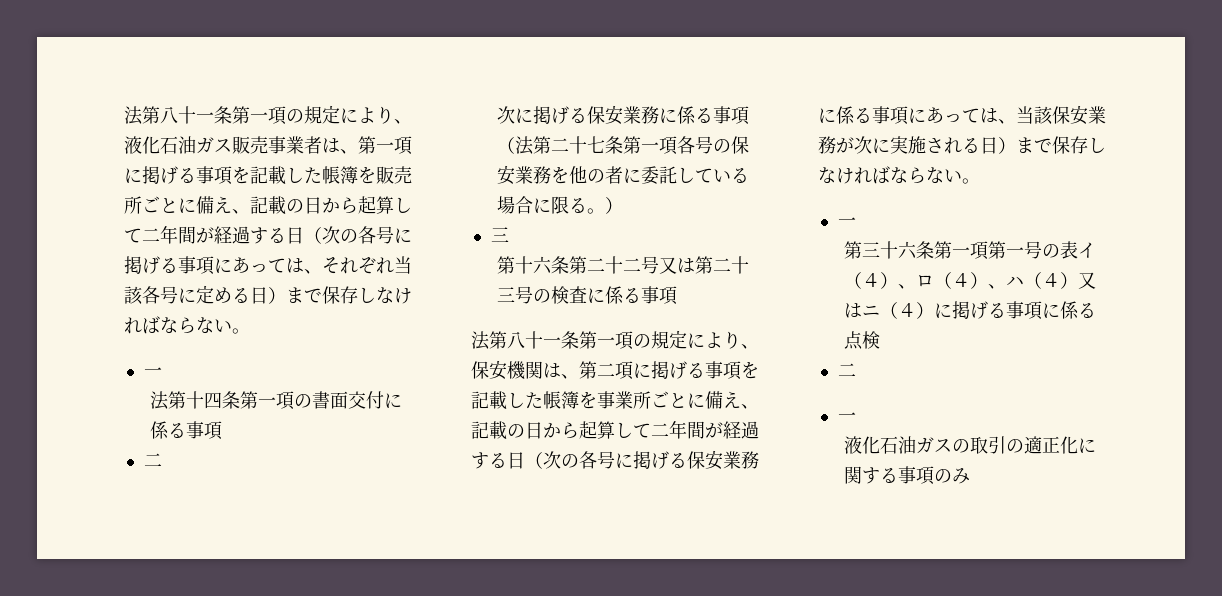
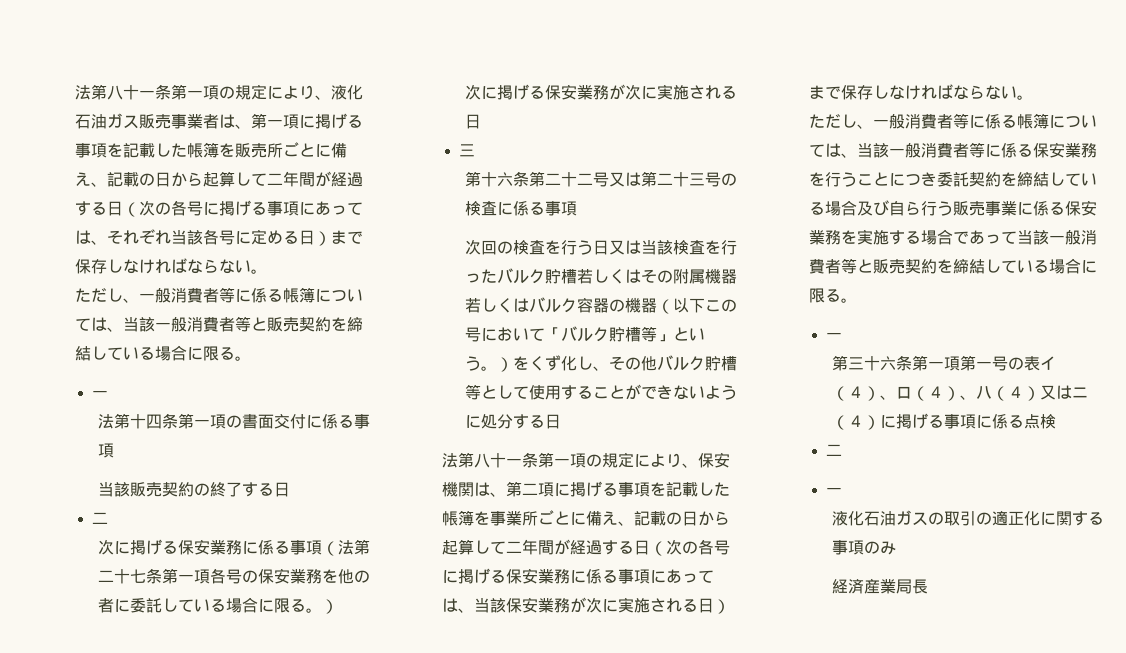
+ ただし、一般消費者等に係る帳簿については、当該一般消費者等と販売契約を締結している場合に限る。
+ 当該販売契約の終了する日
+ 次に掲げる保安業務が次に実施される日
+ 次回の検査を行う日又は当該検査を行ったバルク貯槽若しくはその附属機器若しくはバルク容器の機器（以下この号において「バルク貯槽等」という。）をくず化し、その他バルク貯槽等として使用することができないように処分する日
+ ただし、一般消費者等に係る帳簿については、当該一般消費者等に係る保安業務を行うことにつき委託契約を締結している場合及び自ら行う販売事業に係る保安業務を実施する場合であって当該一般消費者等と販売契約を締結している場合に限る。
+ 経済産業局長

